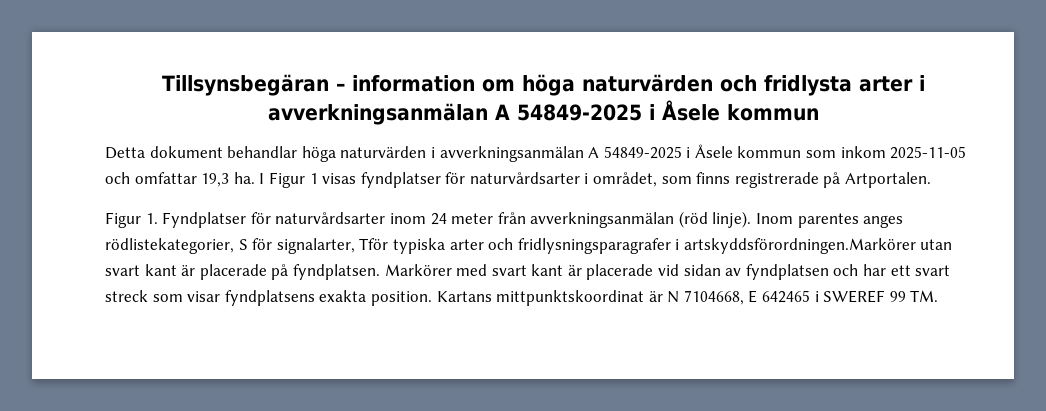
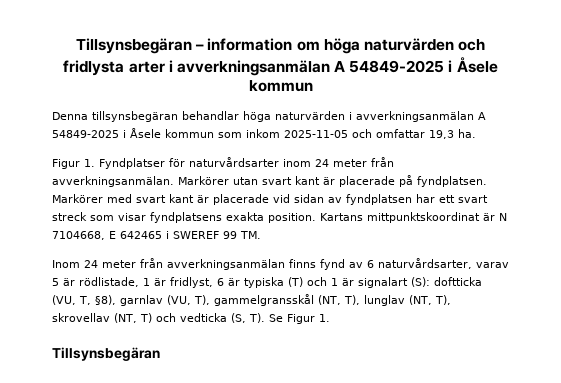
- Detta dokument behandlar höga naturvärden i avverkningsanmälan A 54849-2025 i Åsele kommun som inkom 2025-11-05 och omfattar 19,3 ha. I Figur 1 visas fyndplatser för naturvårdsarter i området, som finns registrerade på Artportalen.
+ Denna tillsynsbegäran behandlar höga naturvärden i avverkningsanmälan A 54849-2025 i Åsele kommun som inkom 2025-11-05 och omfattar 19,3 ha.
- Figur 1. Fyndplatser för naturvårdsarter inom 24 meter från avverkningsanmälan (röd linje). Inom parentes anges rödlistekategorier, S för signalarter, Tför typiska arter och fridlysningsparagrafer i artskyddsförordningen.Markörer utan svart kant är placerade på fyndplatsen.
+ Figur 1. Fyndplatser för naturvårdsarter inom 24 meter från avverkningsanmälan. Markörer utan svart kant är placerade på fyndplatsen.
- Markörer med svart kant är placerade vid sidan av fyndplatsen och har ett svart streck som visar fyndplatsens exakta position.
+ Markörer med svart kant är placerade vid sidan av fyndplatsen har ett svart streck som visar fyndplatsens exakta position.
+ Inom 24 meter från avverkningsanmälan finns fynd av 6 naturvårdsarter, varav 5 är rödlistade, 1 är fridlyst, 6 är typiska (T) och 1 är signalart (S): doftticka (VU, T, §8), garnlav (VU, T), gammelgransskål (NT, T), lunglav (NT, T), skrovellav (NT, T) och vedticka (S, T). Se Figur 1.
+ Tillsynsbegäran

